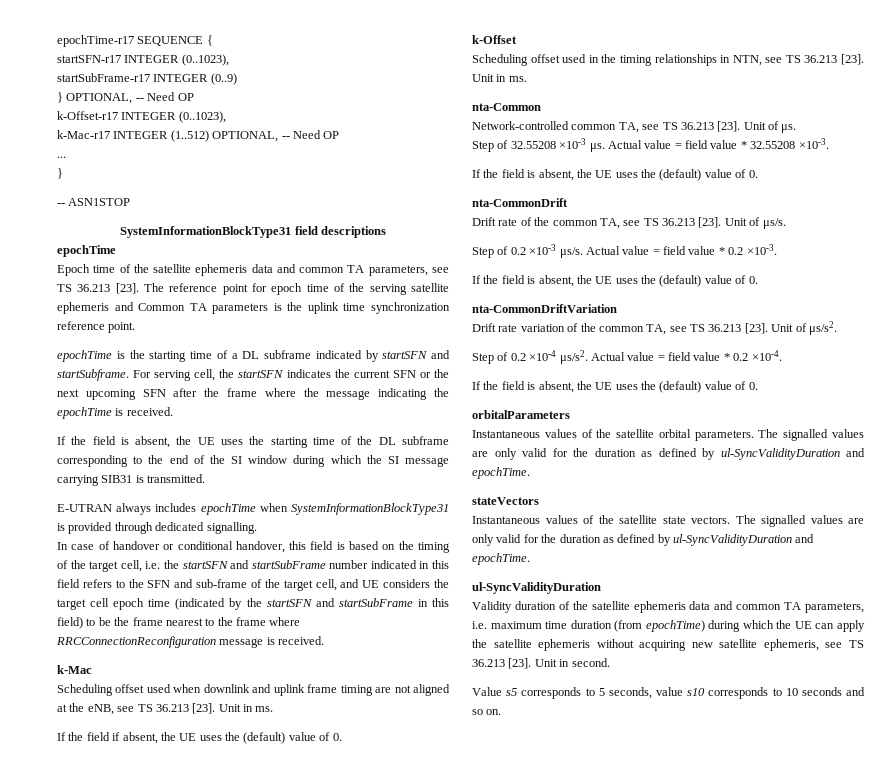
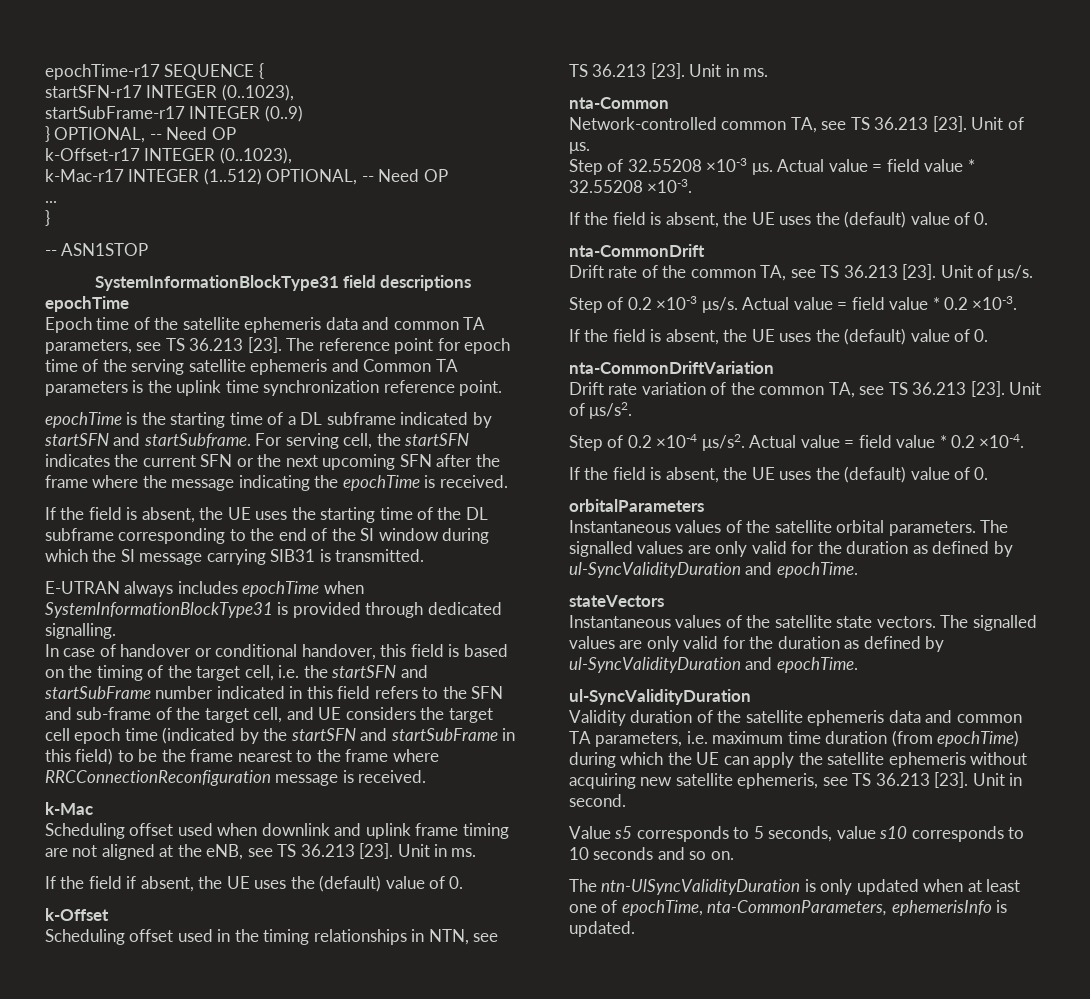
+ The ntn-UlSyncValidityDuration is only updated when at least one of epochTime, nta-CommonParameters, ephemerisInfo is updated.

